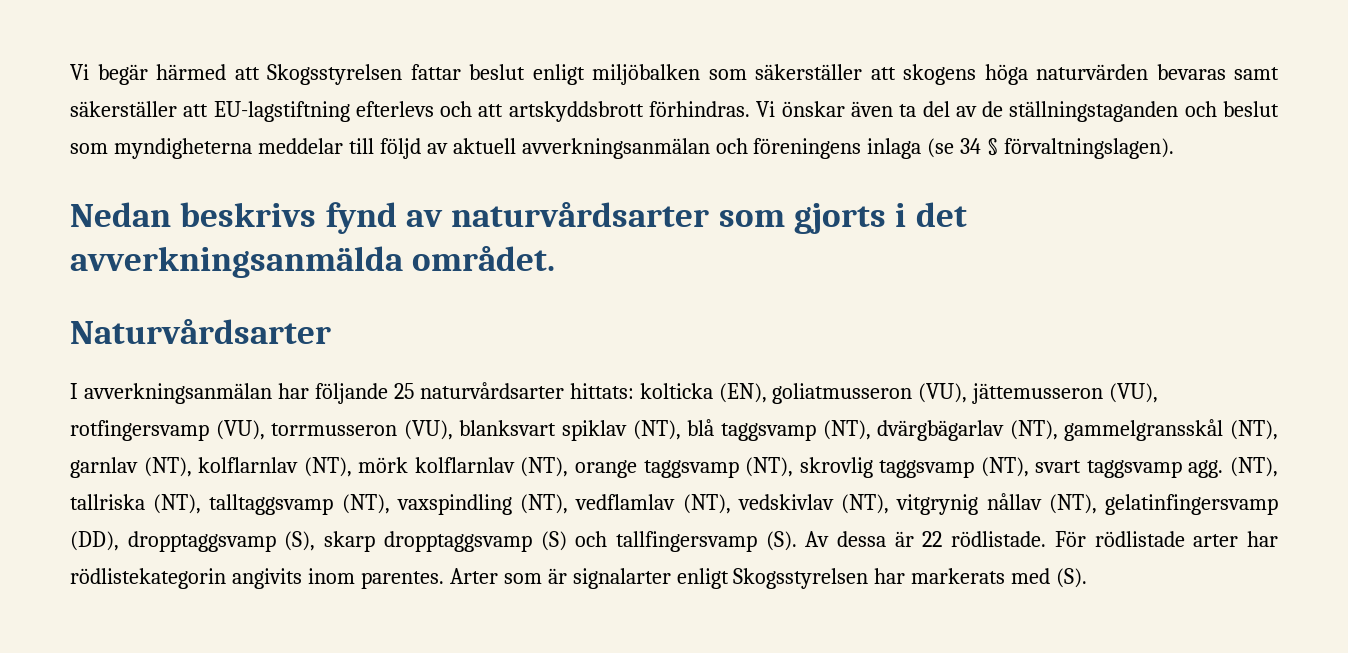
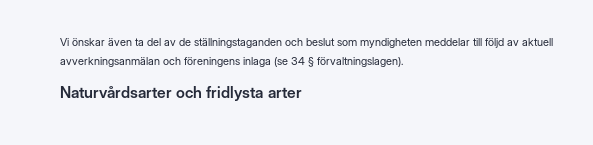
- Vi begär härmed att Skogsstyrelsen fattar beslut enligt miljöbalken som säkerställer att skogens höga naturvärden bevaras samt säkerställer att EU-lagstiftning efterlevs och att artskyddsbrott förhindras. Vi önskar även ta del av de ställningstaganden och beslut som myndigheterna meddelar till följd av aktuell avverkningsanmälan och föreningens inlaga (se 34 § förvaltningslagen).
+ Vi önskar även ta del av de ställningstaganden och beslut som myndigheten meddelar till följd av aktuell avverkningsanmälan och föreningens inlaga (se 34 § förvaltningslagen).
- Nedan beskrivs fynd av naturvårdsarter som gjorts i det avverkningsanmälda området.
- Naturvårdsarter
- I avverkningsanmälan har följande 25 naturvårdsarter hittats: kolticka (EN), goliatmusseron (VU), jättemusseron (VU), rotfingersvamp (VU), torrmusseron (VU), blanksvart spiklav (NT), blå taggsvamp (NT), dvärgbägarlav (NT), gammelgransskål (NT), garnlav (NT), kolflarnlav (NT), mörk kolflarnlav (NT), orange taggsvamp (NT), skrovlig taggsvamp (NT), svart taggsvamp agg. (NT), tallriska (NT), talltaggsvamp (NT), vaxspindling (NT), vedflamlav (NT), vedskivlav (NT), vitgrynig nållav (NT), gelatinfingersvamp (DD), dropptaggsvamp (S), skarp dropptaggsvamp (S) och tallfingersvamp (S). Av dessa är 22 rödlistade. För rödlistade arter har rödlistekategorin angivits inom parentes. Arter som är signalarter enligt Skogsstyrelsen har markerats med (S).
+ Naturvårdsarter och fridlysta arter

